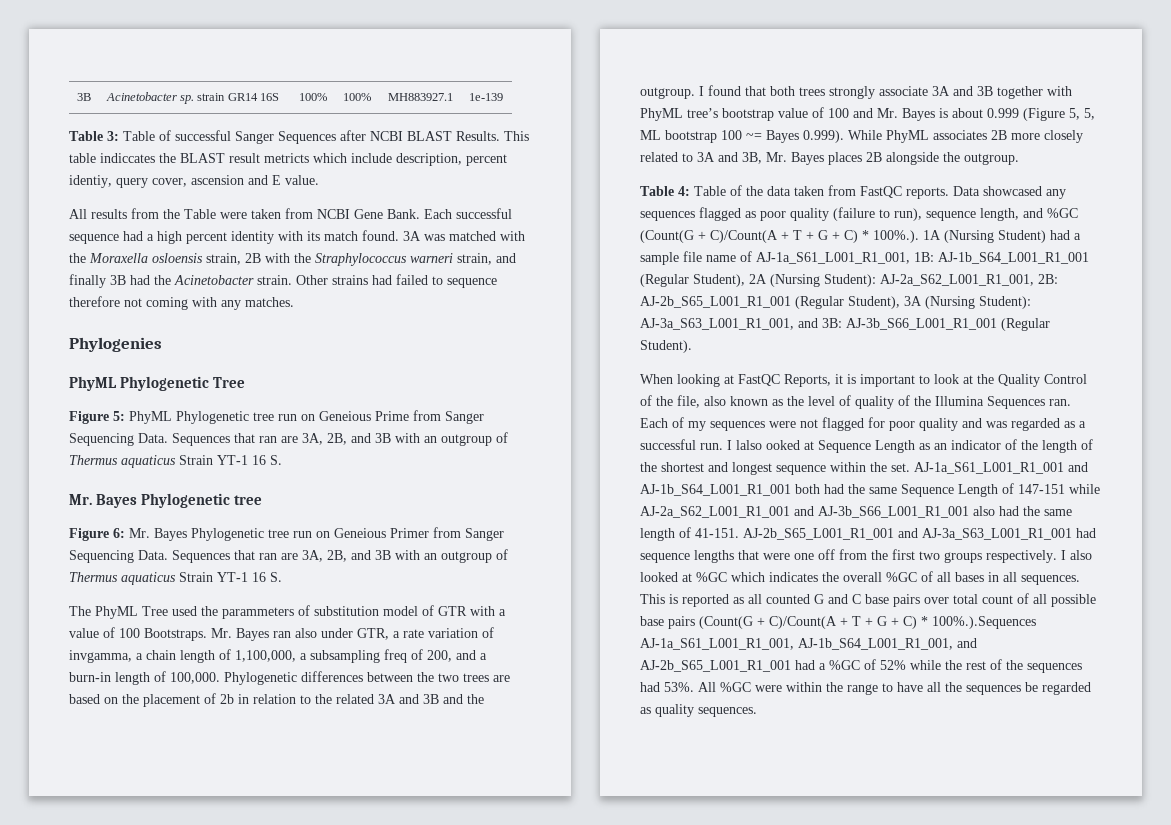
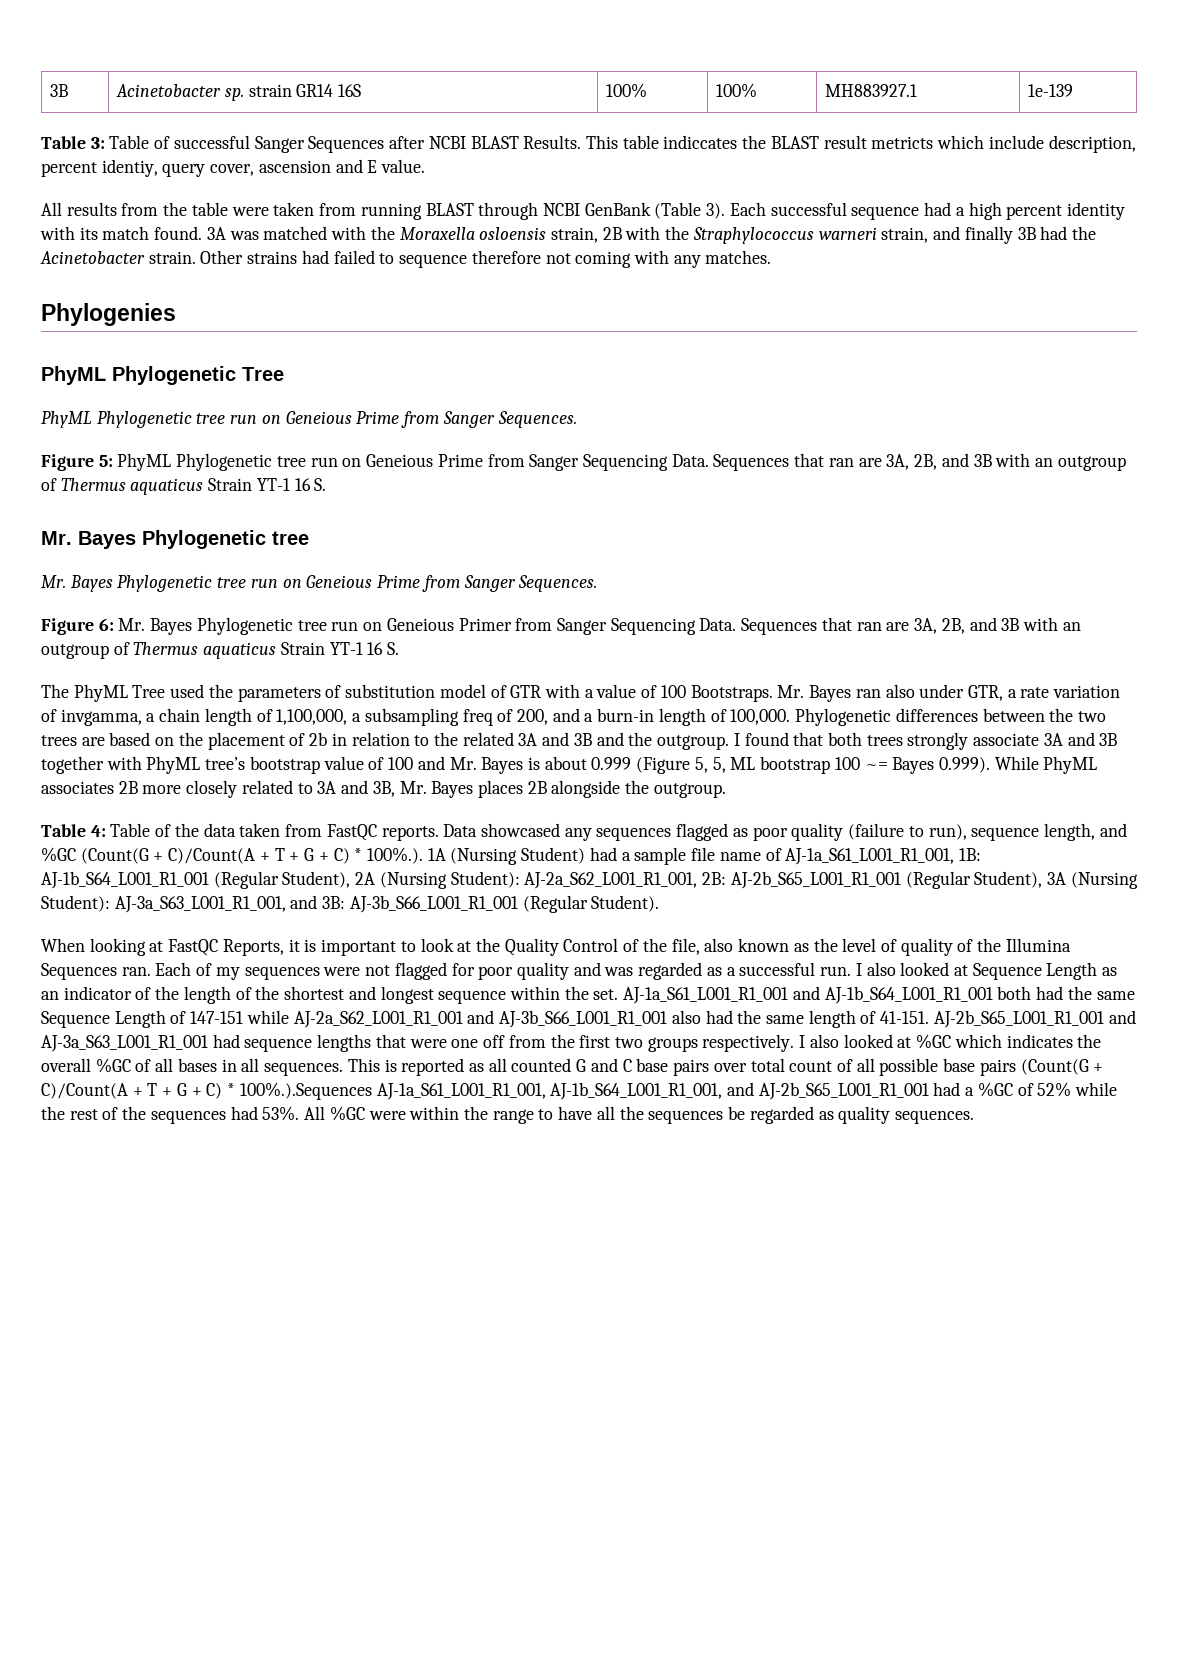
- All results from the Table were taken from NCBI Gene Bank.
+ All results from the table were taken from running BLAST through NCBI GenBank (Table 3).
+ PhyML Phylogenetic tree run on Geneious Prime from Sanger Sequences.
+ Mr. Bayes Phylogenetic tree run on Geneious Prime from Sanger Sequences.
- The PhyML Tree used the parammeters of substitution model of GTR with a value of 100 Bootstraps.
+ The PhyML Tree used the parameters of substitution model of GTR with a value of 100 Bootstraps.
- I lalso ooked at Sequence Length as an indicator of the length of the shortest and longest sequence within the set.
+ I also looked at Sequence Length as an indicator of the length of the shortest and longest sequence within the set.

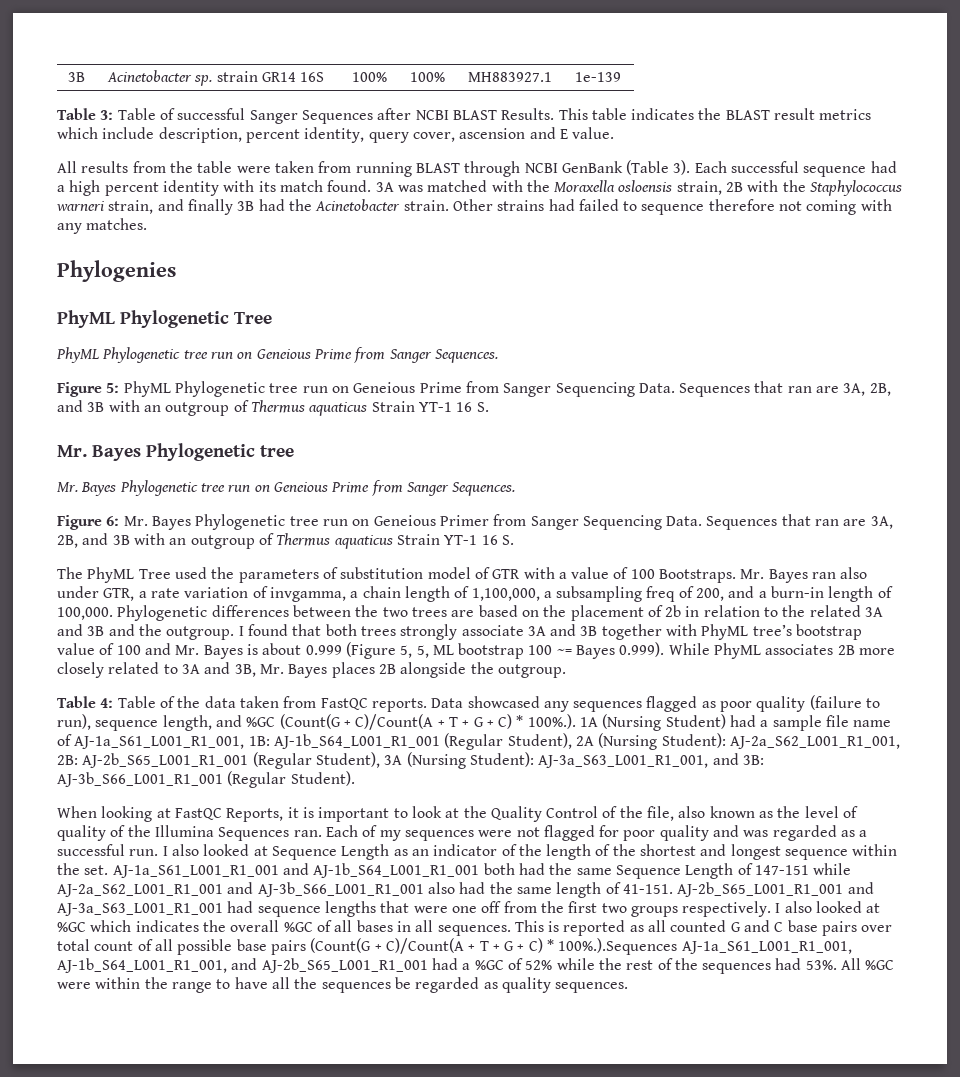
- This table indiccates the BLAST result metricts which include description, percent identiy, query cover, ascension and E value.
+ This table indicates the BLAST result metrics which include description, percent identity, query cover, ascension and E value.
- 3A was matched with the Moraxella osloensis strain, 2B with the Straphylococcus warneri strain, and finally 3B had the Acinetobacter strain.
+ 3A was matched with the Moraxella osloensis strain, 2B with the Staphylococcus warneri strain, and finally 3B had the Acinetobacter strain.

